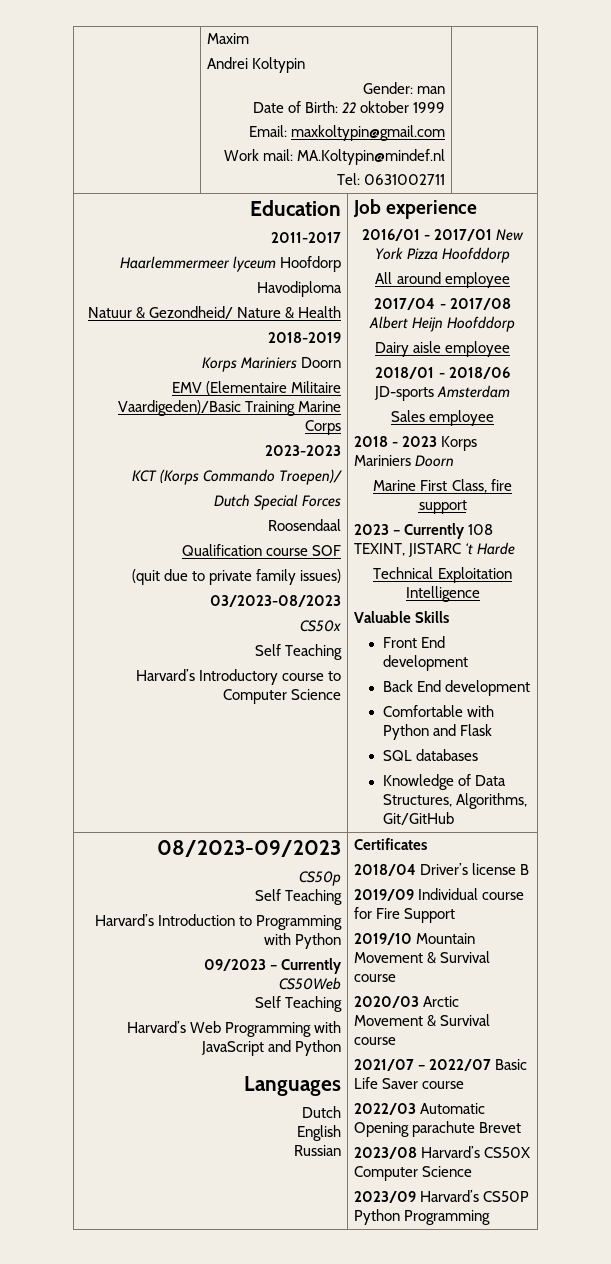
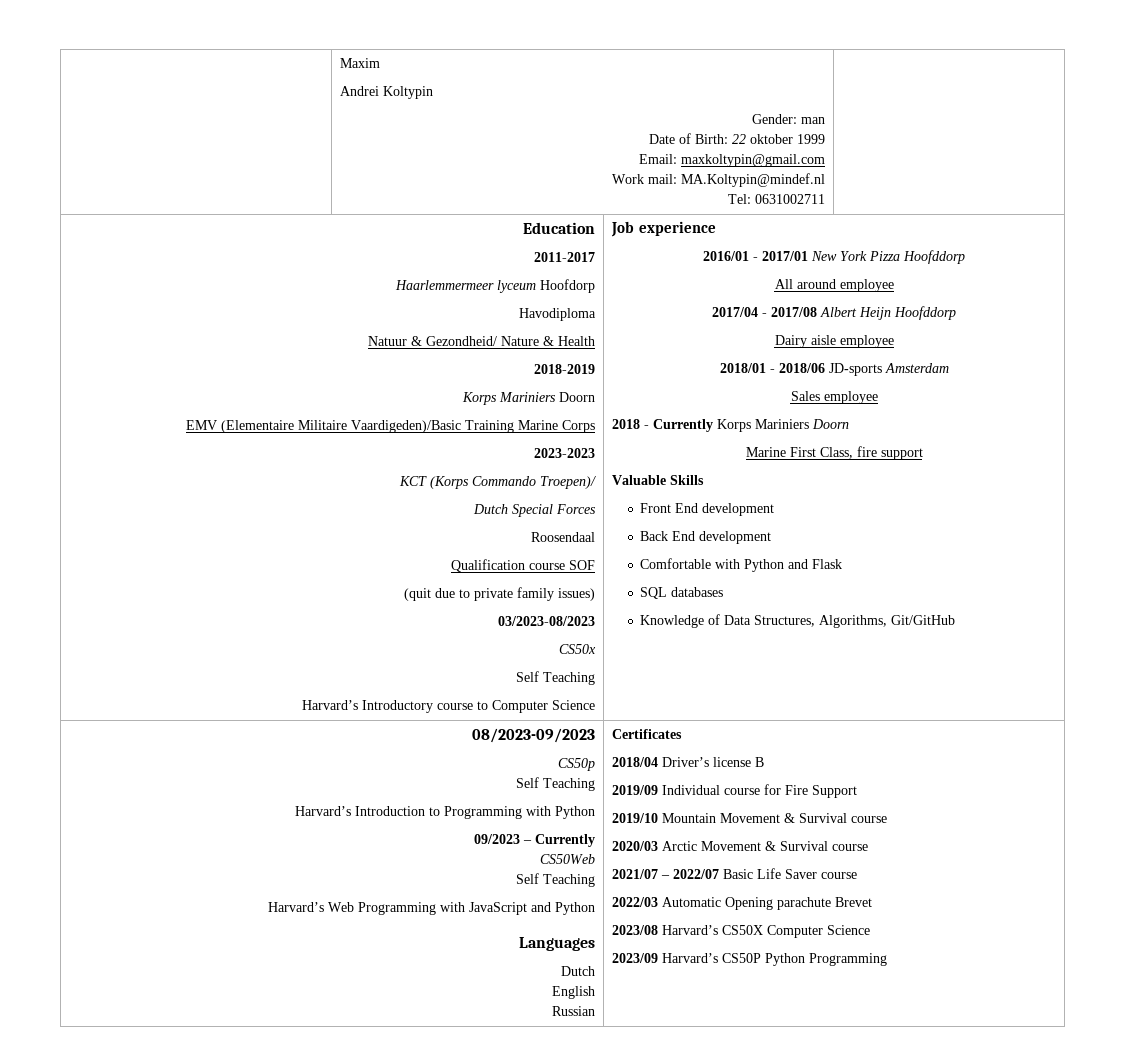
- 2018 - 2023 Korps Mariniers Doorn
+ 2018 - Currently Korps Mariniers Doorn
- 2023 – Currently 108 TEXINT, JISTARC ‘t Harde
- Technical Exploitation Intelligence

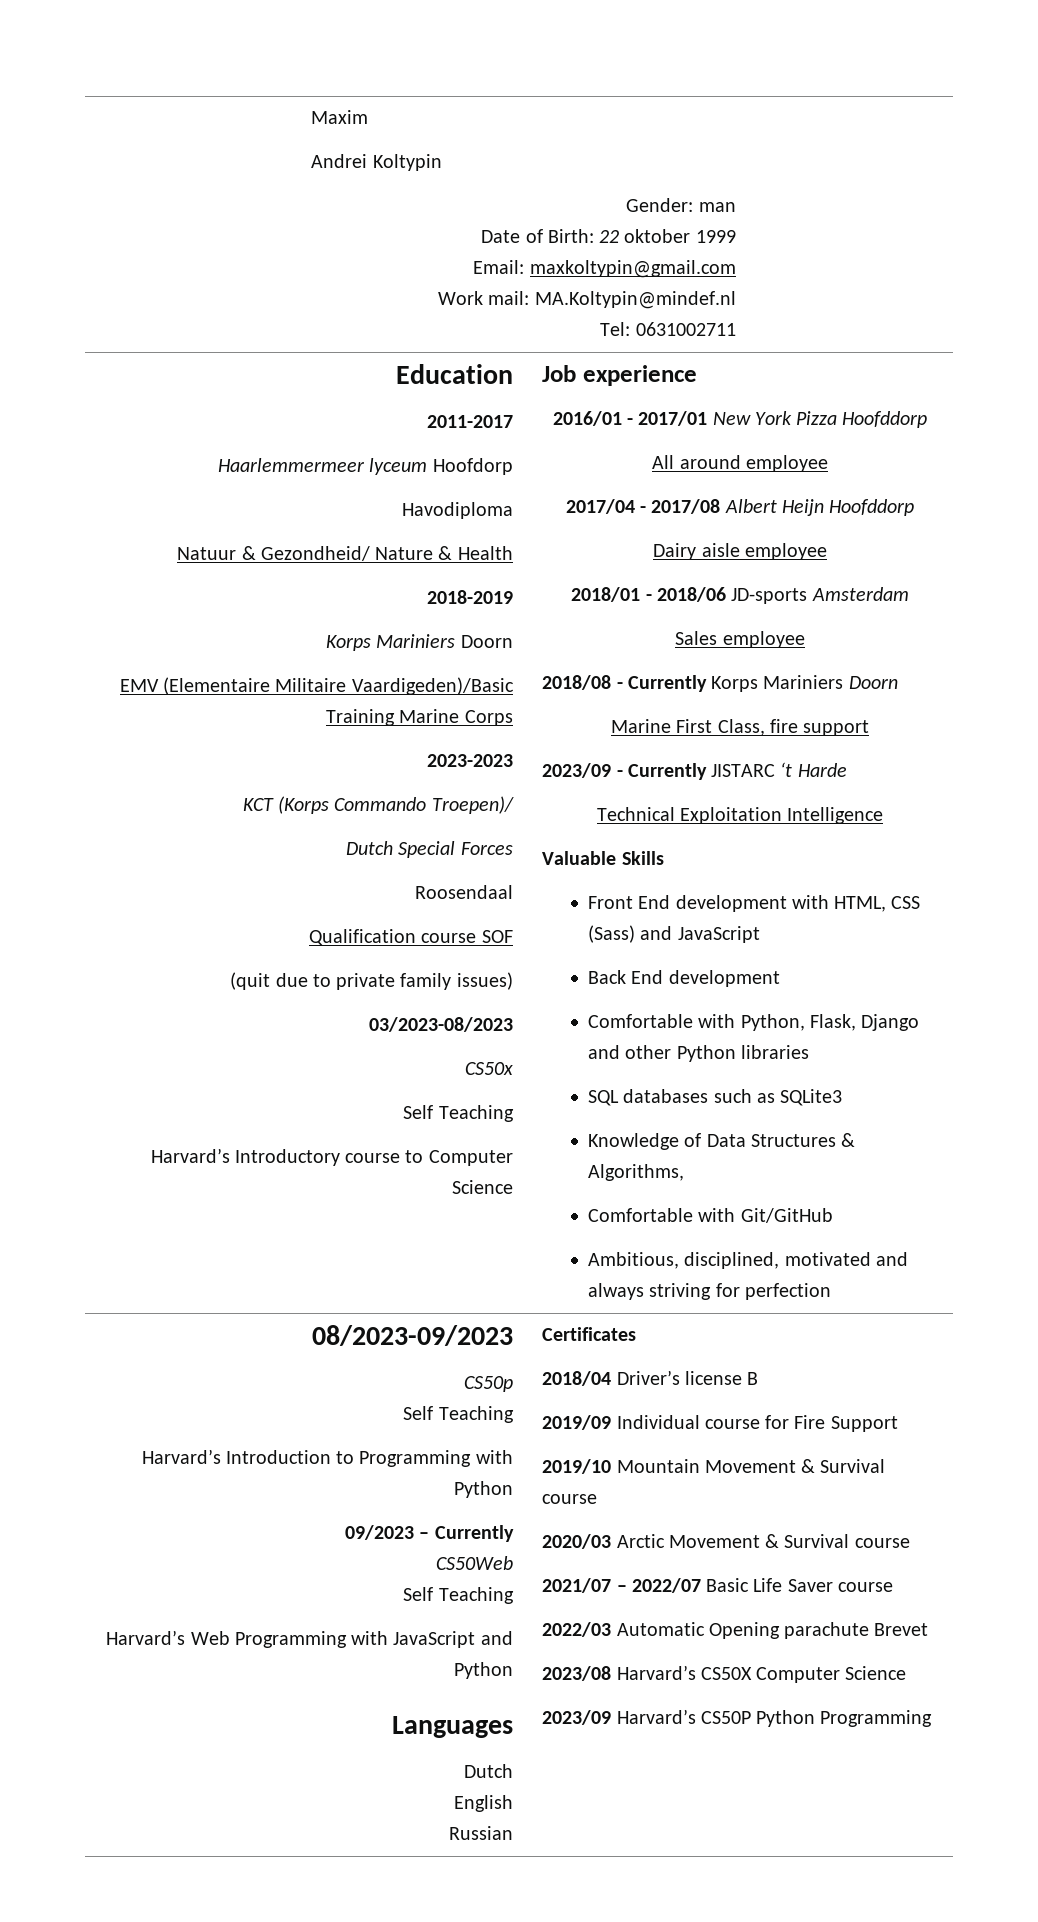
- 2018 - Currently Korps Mariniers Doorn
+ 2018/08 - Currently Korps Mariniers Doorn
+ 2023/09 - Currently JISTARC ‘t Harde
+ Technical Exploitation Intelligence
- Front End development
+ Front End development with HTML, CSS (Sass) and JavaScript
- Comfortable with Python and Flask
+ Comfortable with Python, Flask, Django and other Python libraries
- SQL databases
+ SQL databases such as SQLite3
- Knowledge of Data Structures, Algorithms, Git/GitHub
+ Knowledge of Data Structures & Algorithms,
+ Comfortable with Git/GitHub
+ Ambitious, disciplined, motivated and always striving for perfection

